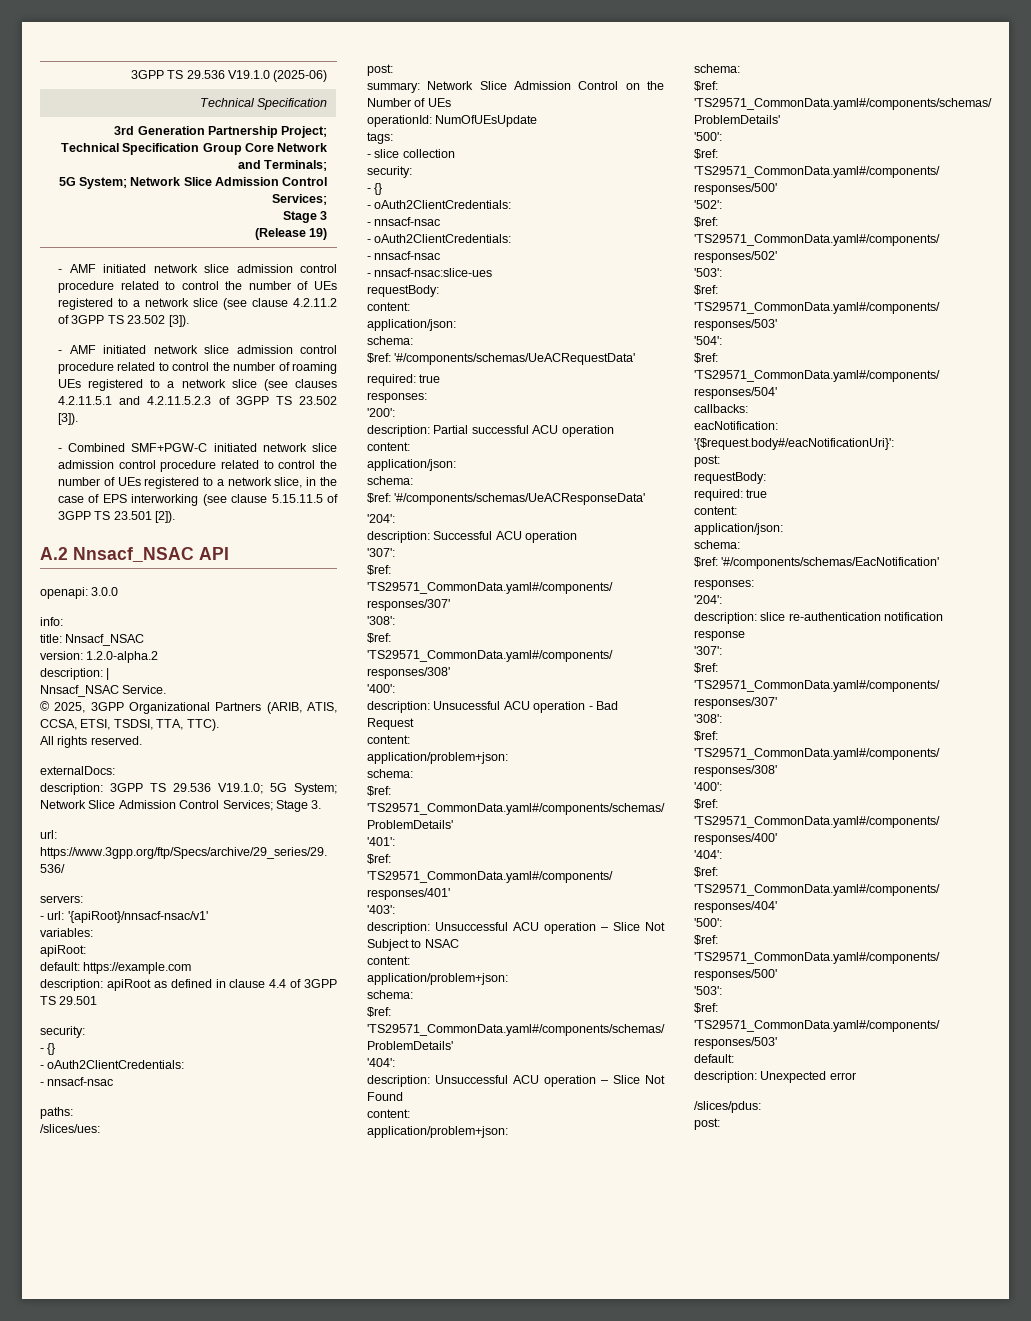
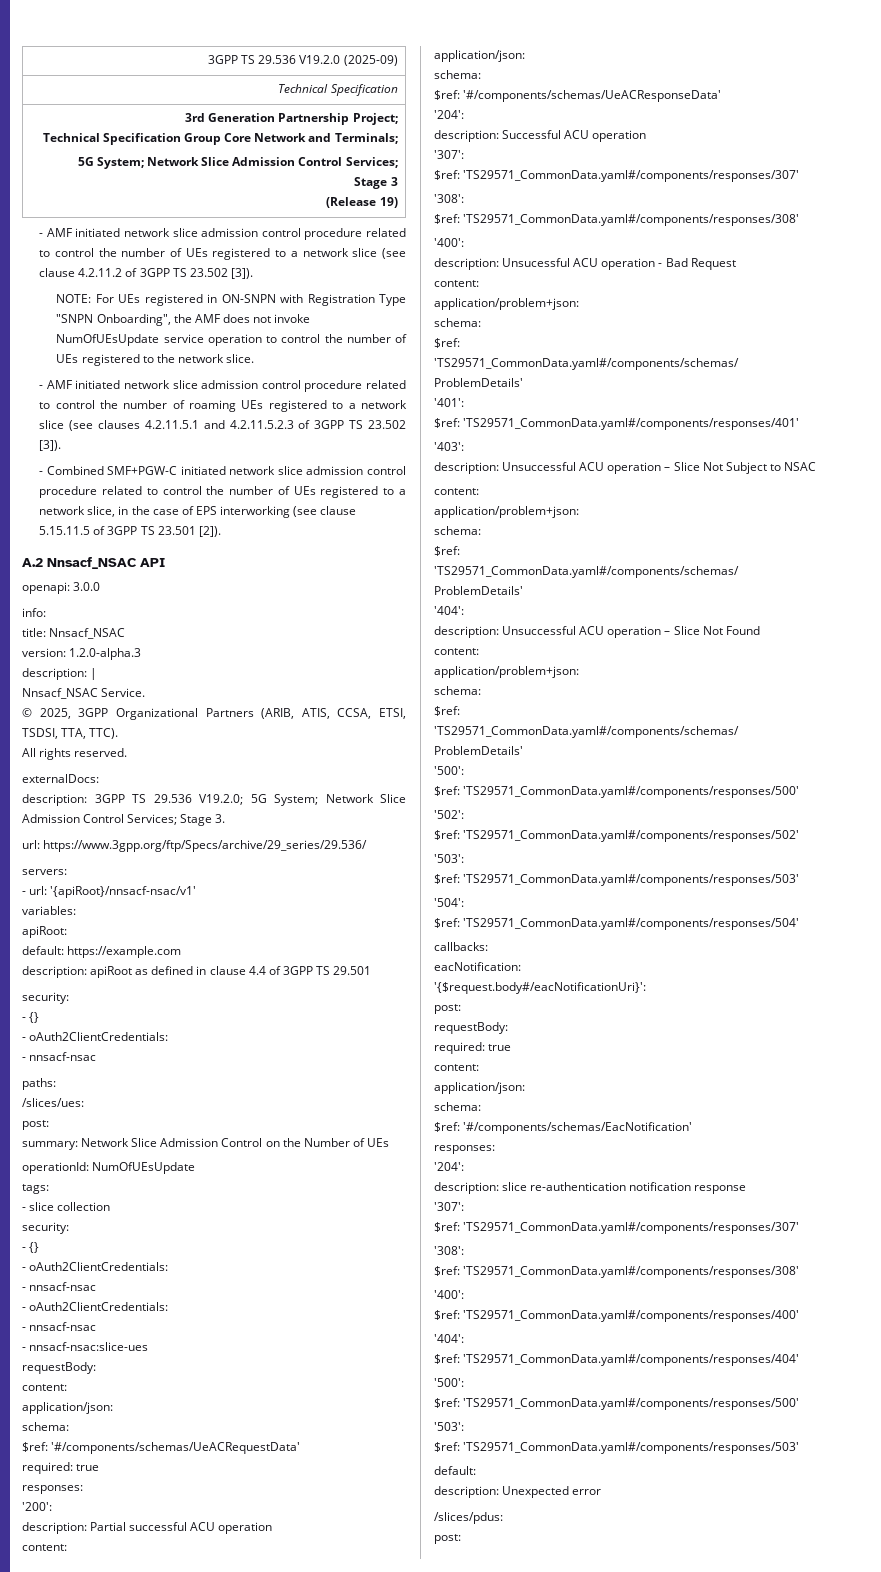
- 3GPP TS 29.536 V19.1.0 (2025-06)
+ 3GPP TS 29.536 V19.2.0 (2025-09)
+ NOTE: For UEs registered in ON-SNPN with Registration Type "SNPN Onboarding", the AMF does not invoke NumOfUEsUpdate service operation to control the number of UEs registered to the network slice.
- version: 1.2.0-alpha.2
+ version: 1.2.0-alpha.3
- description: 3GPP TS 29.536 V19.1.0; 5G System; Network Slice Admission Control Services; Stage 3.
+ description: 3GPP TS 29.536 V19.2.0; 5G System; Network Slice Admission Control Services; Stage 3.

